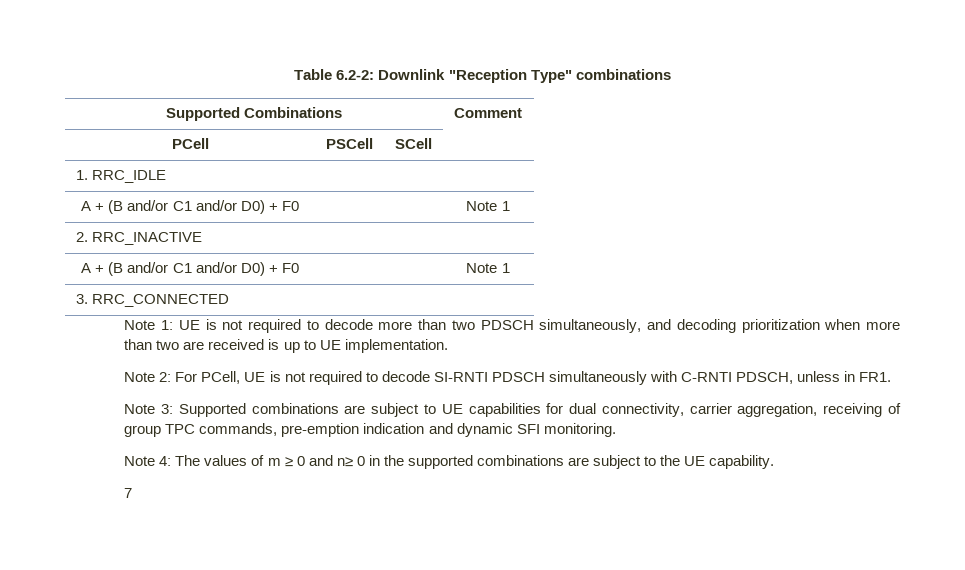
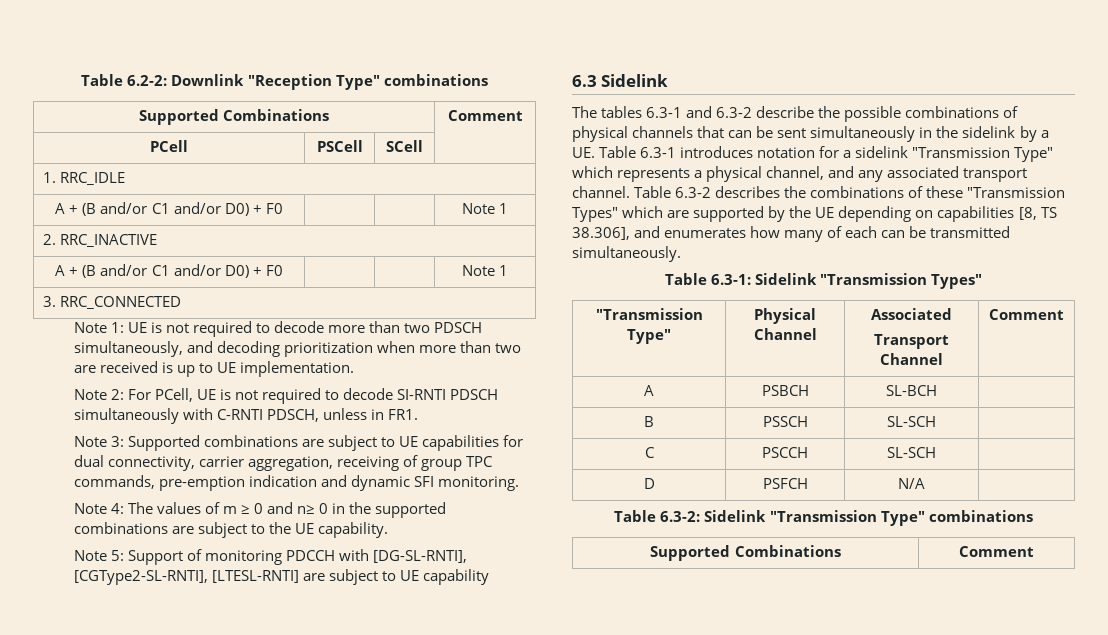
- 7
+ Note 5: Support of monitoring PDCCH with [DG-SL-RNTI], [CGType2-SL-RNTI], [LTESL-RNTI] are subject to UE capability
+ 6.3 Sidelink
+ The tables 6.3-1 and 6.3-2 describe the possible combinations of physical channels that can be sent simultaneously in the sidelink by a UE. Table 6.3-1 introduces notation for a sidelink "Transmission Type" which represents a physical channel, and any associated transport channel. Table 6.3-2 describes the combinations of these "Transmission Types" which are supported by the UE depending on capabilities [8, TS 38.306], and enumerates how many of each can be transmitted simultaneously.
+ Table 6.3-1: Sidelink "Transmission Types"
+ "Transmission Type" | Physical Channel | Associated
+ Transport Channel | Comment
+ A | PSBCH | SL-BCH |
+ B | PSSCH | SL-SCH |
+ C | PSCCH | SL-SCH |
+ D | PSFCH | N/A |
+ Table 6.3-2: Sidelink "Transmission Type" combinations
+ Supported Combinations | Comment

